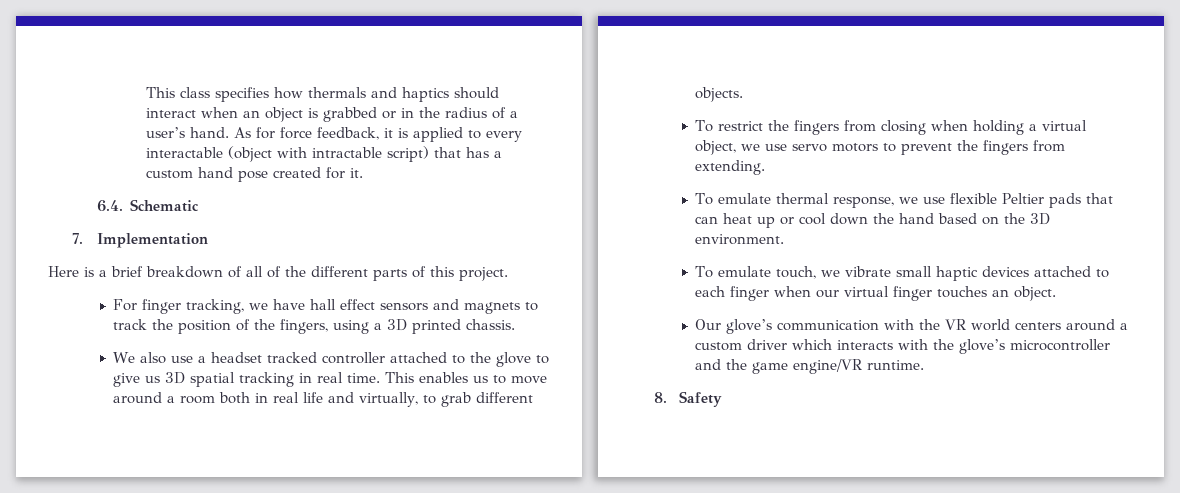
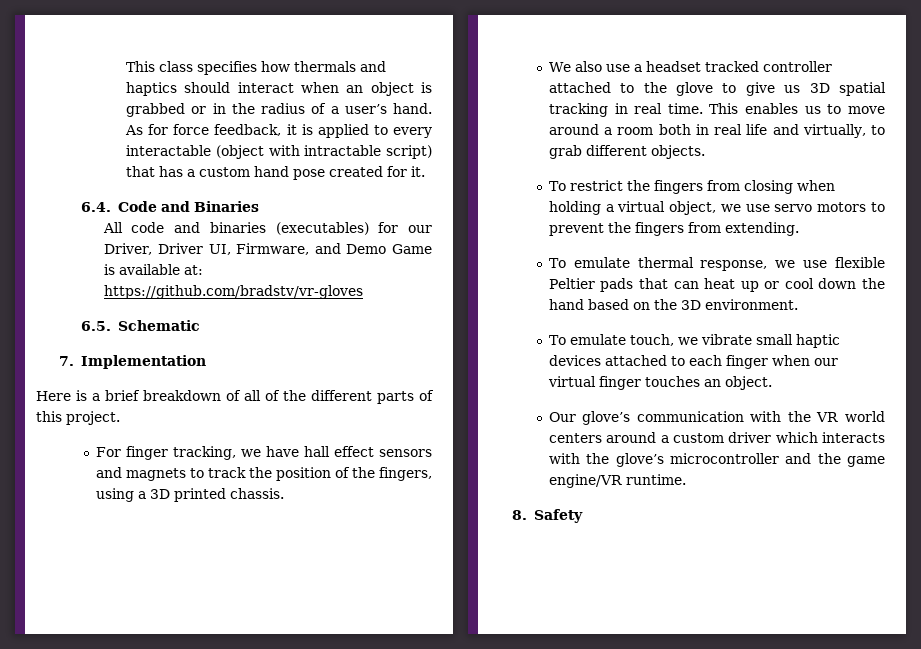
- 6.4. Schematic
+ 6.4. Code and Binaries
+ All code and binaries (executables) for our Driver, Driver UI, Firmware, and Demo Game is available at: https://github.com/bradstv/vr-gloves
+ 6.5. Schematic

